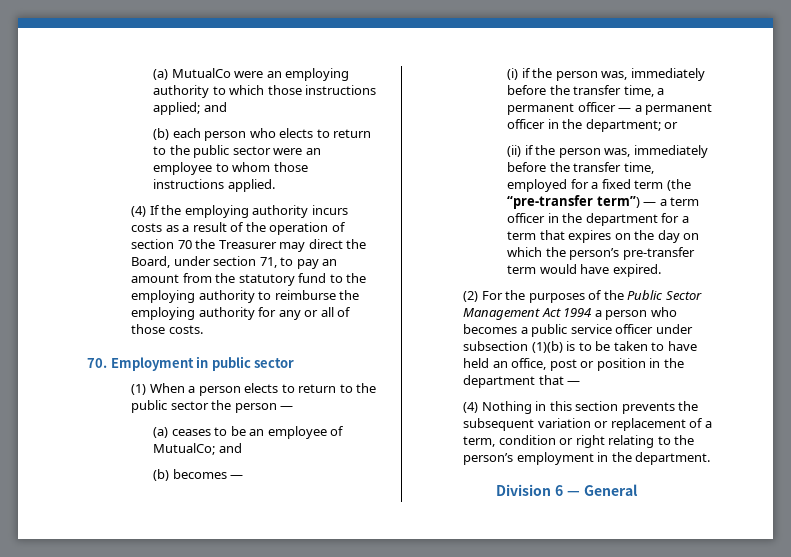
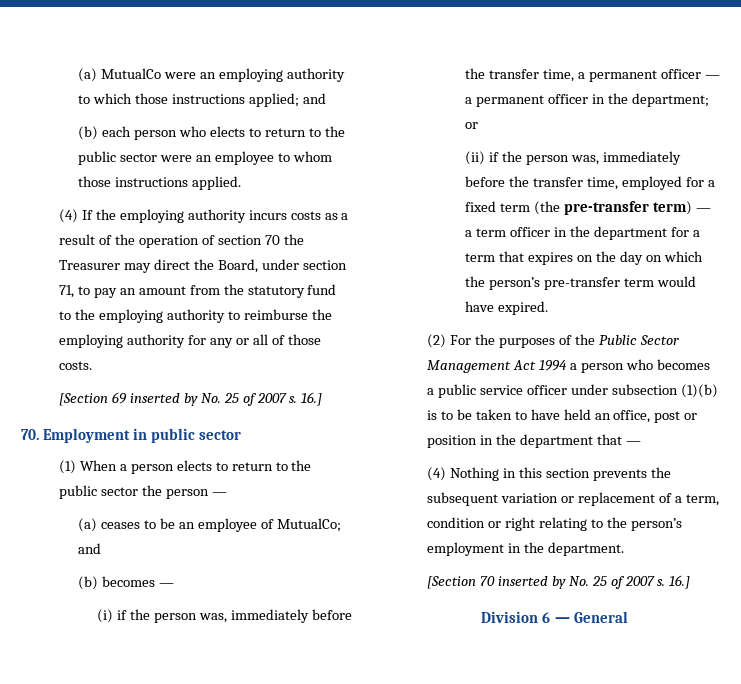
+ [Section 69 inserted by No. 25 of 2007 s. 16.]
- (ii) if the person was, immediately before the transfer time, employed for a fixed term (the “pre-transfer term”) — a term officer in the department for a term that expires on the day on which the person’s pre-transfer term would have expired.
+ (ii) if the person was, immediately before the transfer time, employed for a fixed term (the pre-transfer term) — a term officer in the department for a term that expires on the day on which the person’s pre-transfer term would have expired.
+ [Section 70 inserted by No. 25 of 2007 s. 16.]

